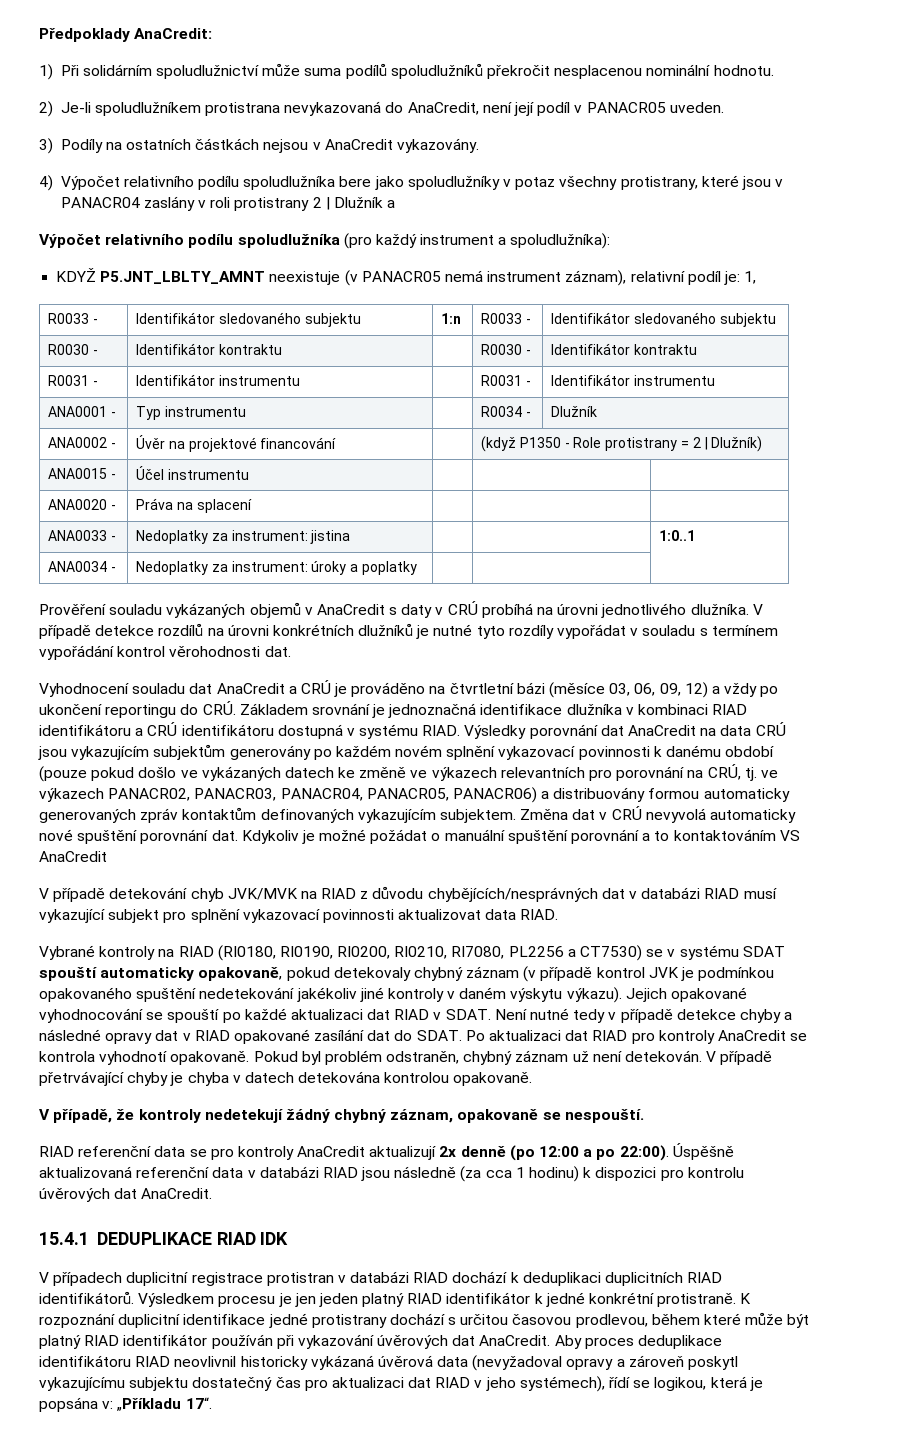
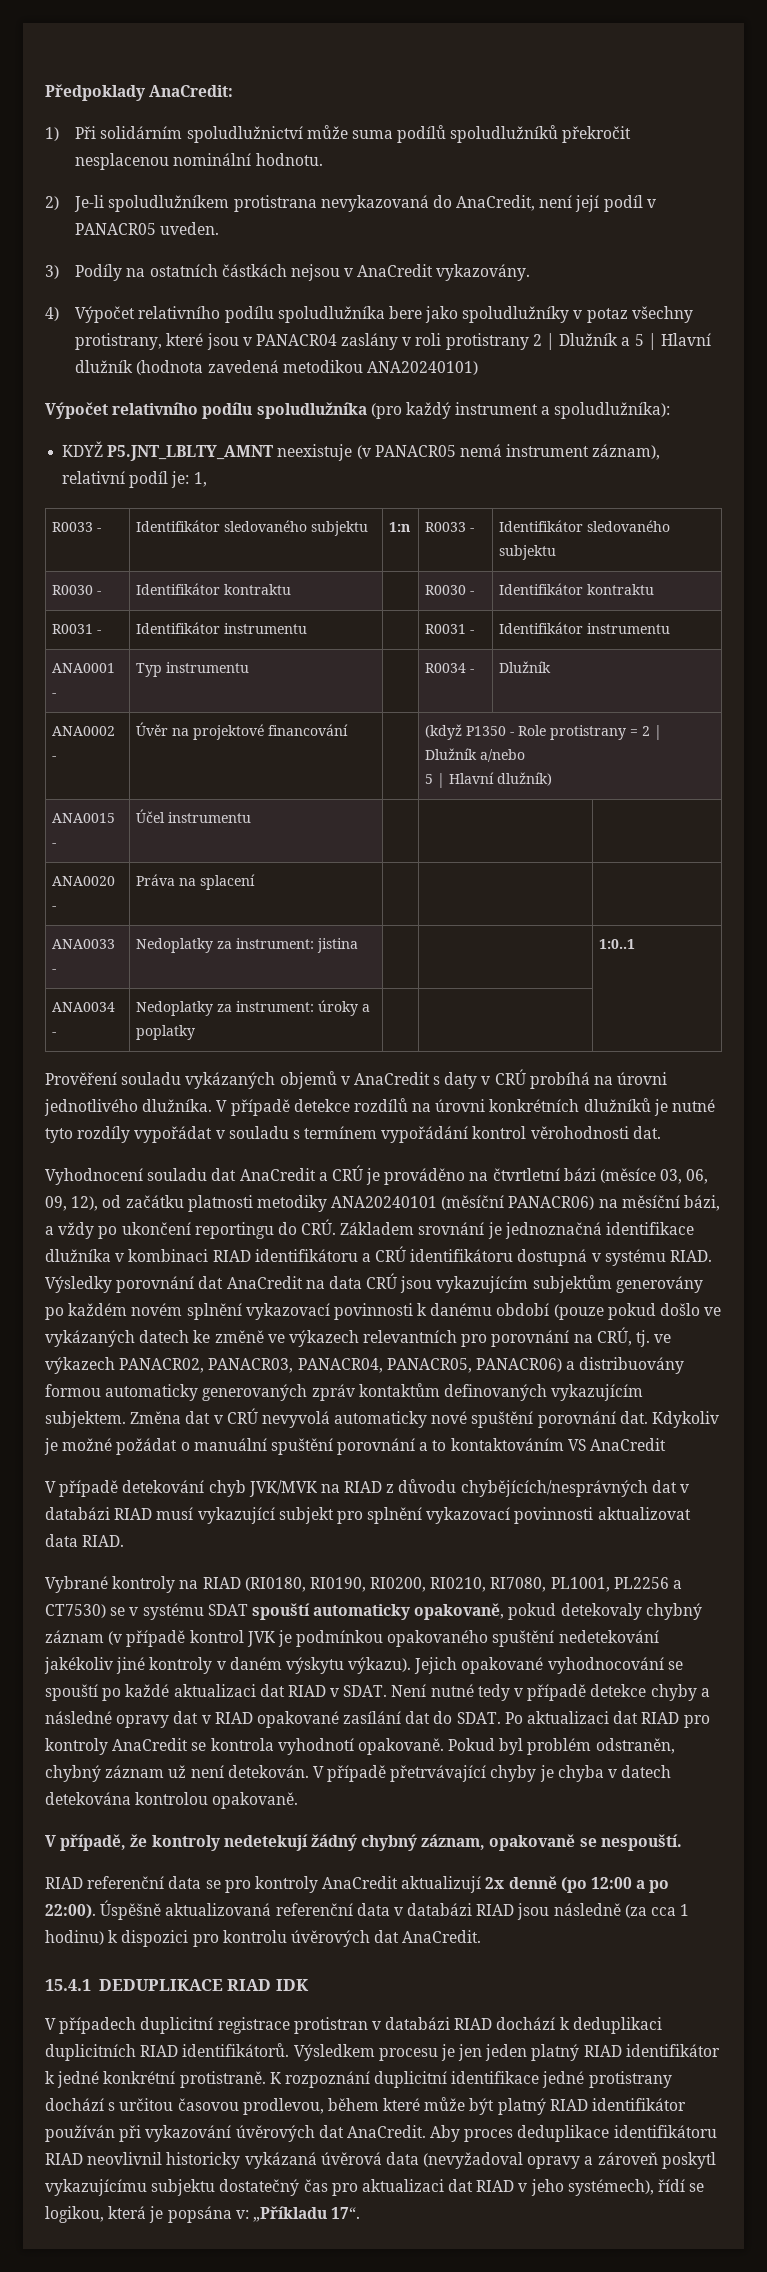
- 4) Výpočet relativního podílu spoludlužníka bere jako spoludlužníky v potaz všechny protistrany, které jsou v PANACR04 zaslány v roli protistrany 2 | Dlužník a
+ 4) Výpočet relativního podílu spoludlužníka bere jako spoludlužníky v potaz všechny protistrany, které jsou v PANACR04 zaslány v roli protistrany 2 | Dlužník a 5 | Hlavní dlužník (hodnota zavedená metodikou ANA20240101)
- ANA0002 - | Úvěr na projektové financování | | (když P1350 - Role protistrany = 2 | Dlužník)
+ ANA0002 - | Úvěr na projektové financování | | (když P1350 - Role protistrany = 2 | Dlužník a/nebo
+ 5 | Hlavní dlužník)
- Vyhodnocení souladu dat AnaCredit a CRÚ je prováděno na čtvrtletní bázi (měsíce 03, 06, 09, 12) a vždy po ukončení reportingu do CRÚ. Základem srovnání je jednoznačná identifikace dlužníka v kombinaci RIAD identifikátoru a CRÚ identifikátoru dostupná v systému RIAD.
+ Vyhodnocení souladu dat AnaCredit a CRÚ je prováděno na čtvrtletní bázi (měsíce 03, 06, 09, 12), od začátku platnosti metodiky ANA20240101 (měsíční PANACR06) na měsíční bázi, a vždy po ukončení reportingu do CRÚ. Základem srovnání je jednoznačná identifikace dlužníka v kombinaci RIAD identifikátoru a CRÚ identifikátoru dostupná v systému RIAD.
- Vybrané kontroly na RIAD (RI0180, RI0190, RI0200, RI0210, RI7080, PL2256 a CT7530) se v systému SDAT spouští automaticky opakovaně, pokud detekovaly chybný záznam (v případě kontrol JVK je podmínkou opakovaného spuštění nedetekování jakékoliv jiné kontroly v daném výskytu výkazu).
+ Vybrané kontroly na RIAD (RI0180, RI0190, RI0200, RI0210, RI7080, PL1001, PL2256 a CT7530) se v systému SDAT spouští automaticky opakovaně, pokud detekovaly chybný záznam (v případě kontrol JVK je podmínkou opakovaného spuštění nedetekování jakékoliv jiné kontroly v daném výskytu výkazu).

